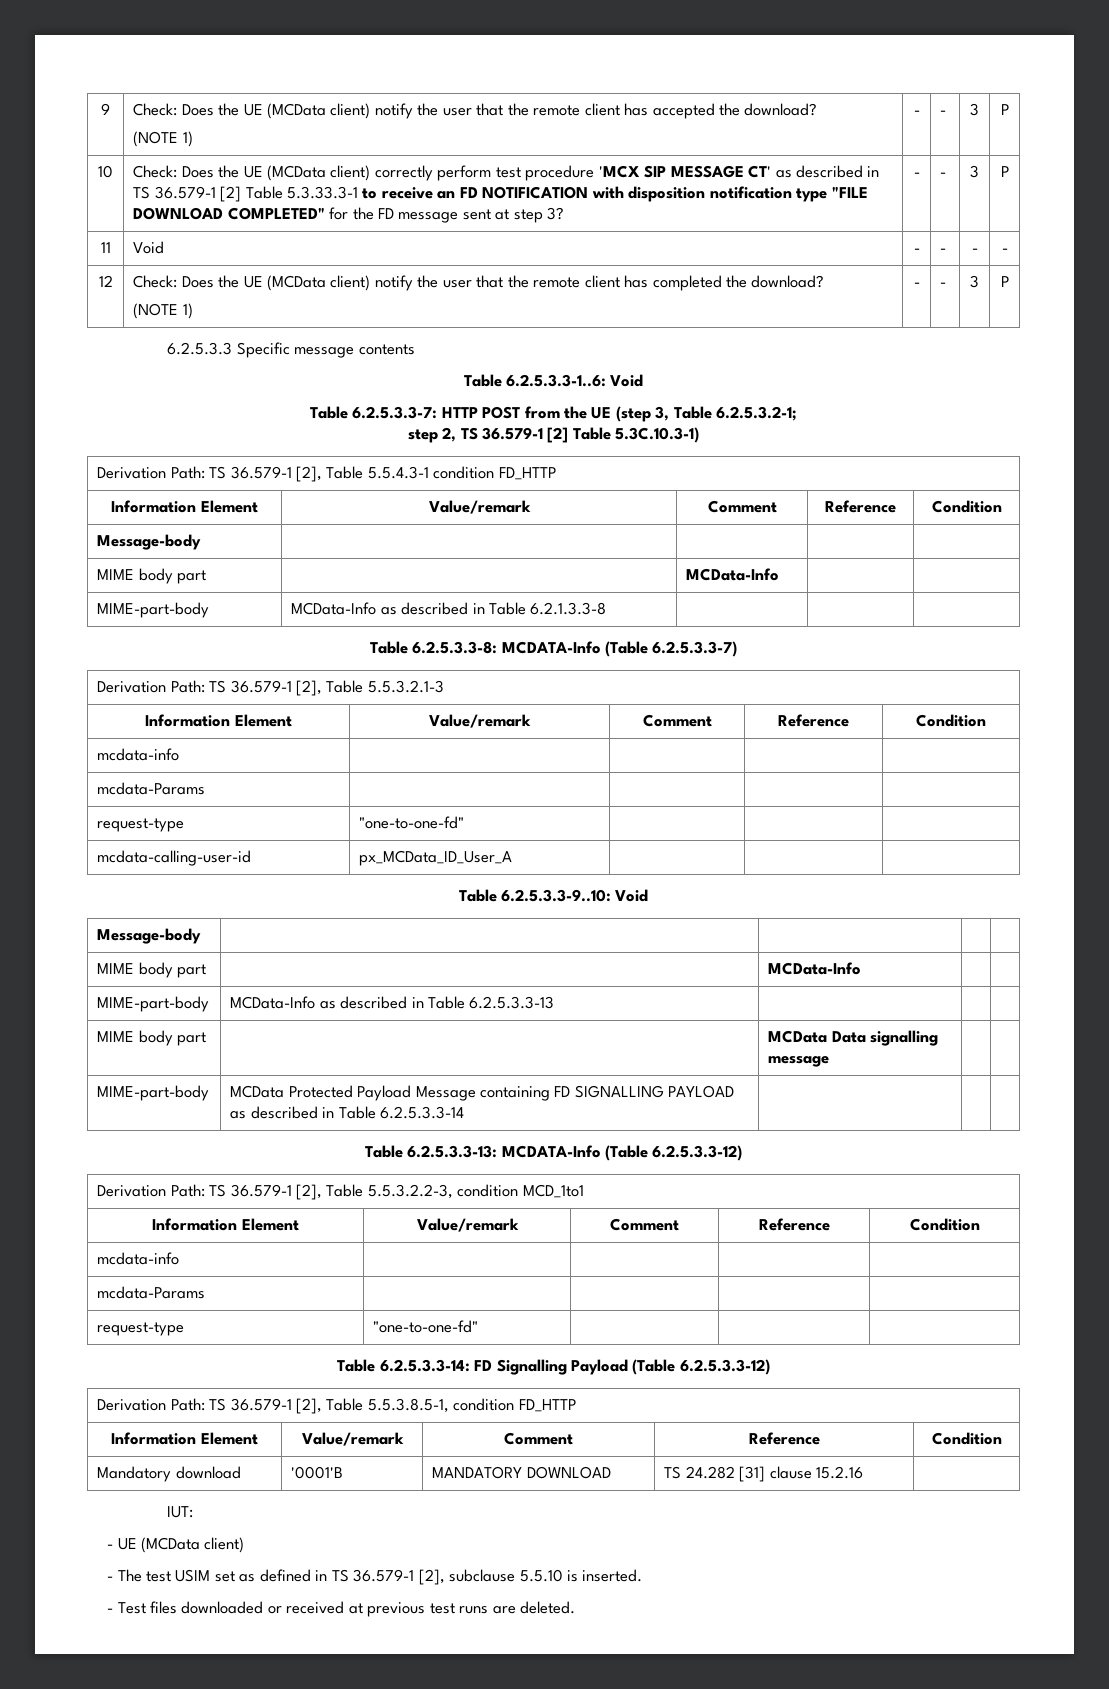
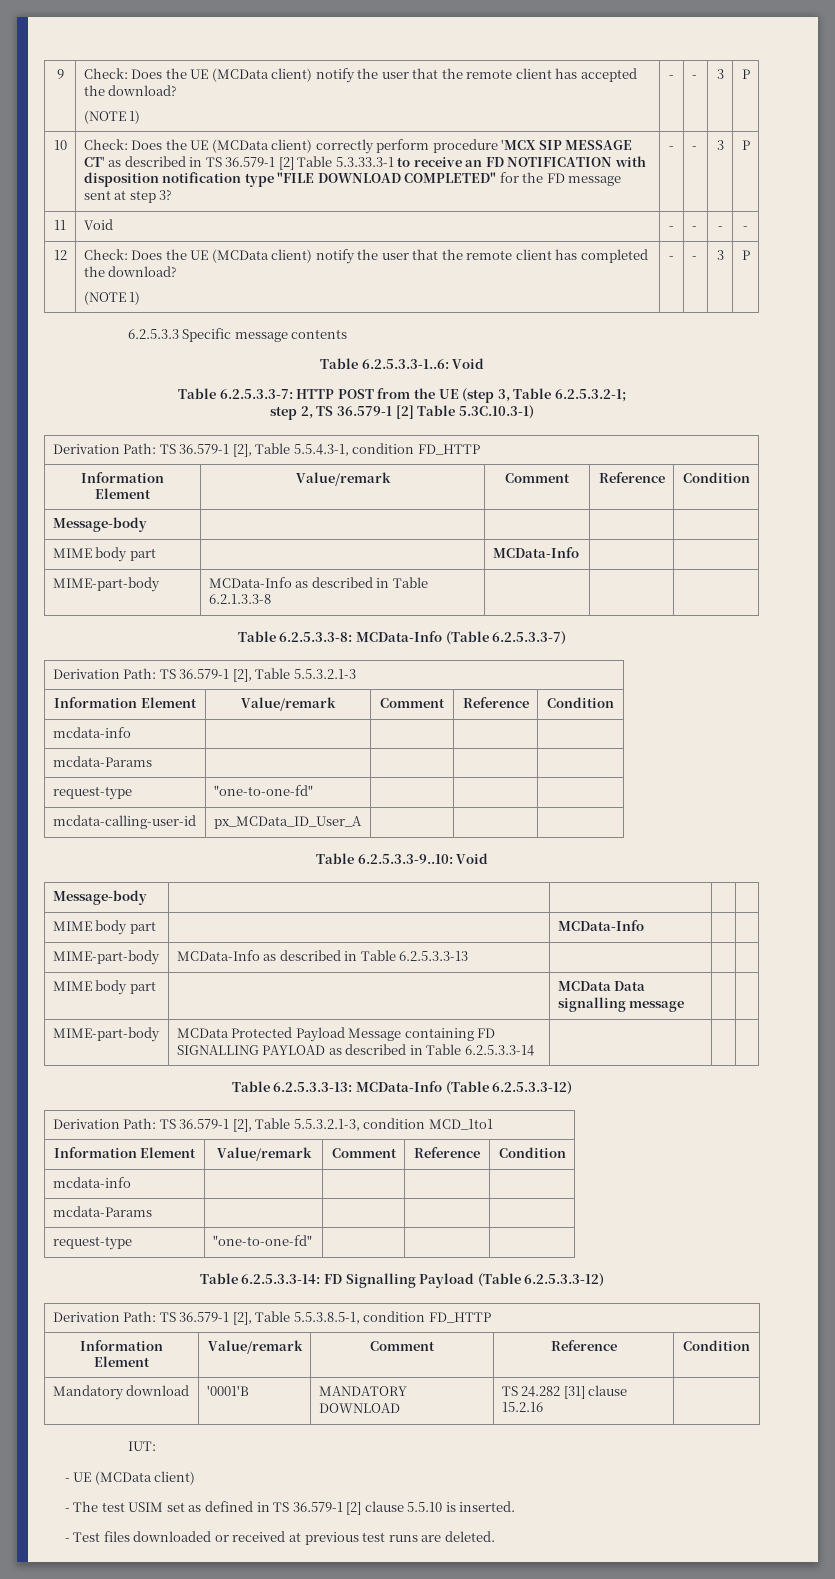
- Check: Does the UE (MCData client) correctly perform test procedure 'MCX SIP MESSAGE CT' as described in TS 36.579-1 [2] Table 5.3.33.3-1 to receive an FD NOTIFICATION with disposition notification type "FILE DOWNLOAD COMPLETED" for the FD message sent at step 3?
+ Check: Does the UE (MCData client) correctly perform procedure 'MCX SIP MESSAGE CT' as described in TS 36.579-1 [2] Table 5.3.33.3-1 to receive an FD NOTIFICATION with disposition notification type "FILE DOWNLOAD COMPLETED" for the FD message sent at step 3?
- Derivation Path: TS 36.579-1 [2], Table 5.5.4.3-1 condition FD_HTTP
+ Derivation Path: TS 36.579-1 [2], Table 5.5.4.3-1, condition FD_HTTP
- Table 6.2.5.3.3-8: MCDATA-Info (Table 6.2.5.3.3-7)
+ Table 6.2.5.3.3-8: MCData-Info (Table 6.2.5.3.3-7)
- Table 6.2.5.3.3-13: MCDATA-Info (Table 6.2.5.3.3-12)
- Derivation Path: TS 36.579-1 [2], Table 5.5.3.2.2-3, condition MCD_1to1
+ Table 6.2.5.3.3-13: MCData-Info (Table 6.2.5.3.3-12)
+ Derivation Path: TS 36.579-1 [2], Table 5.5.3.2.1-3, condition MCD_1to1
- - The test USIM set as defined in TS 36.579-1 [2], subclause 5.5.10 is inserted.
+ - The test USIM set as defined in TS 36.579-1 [2] clause 5.5.10 is inserted.

